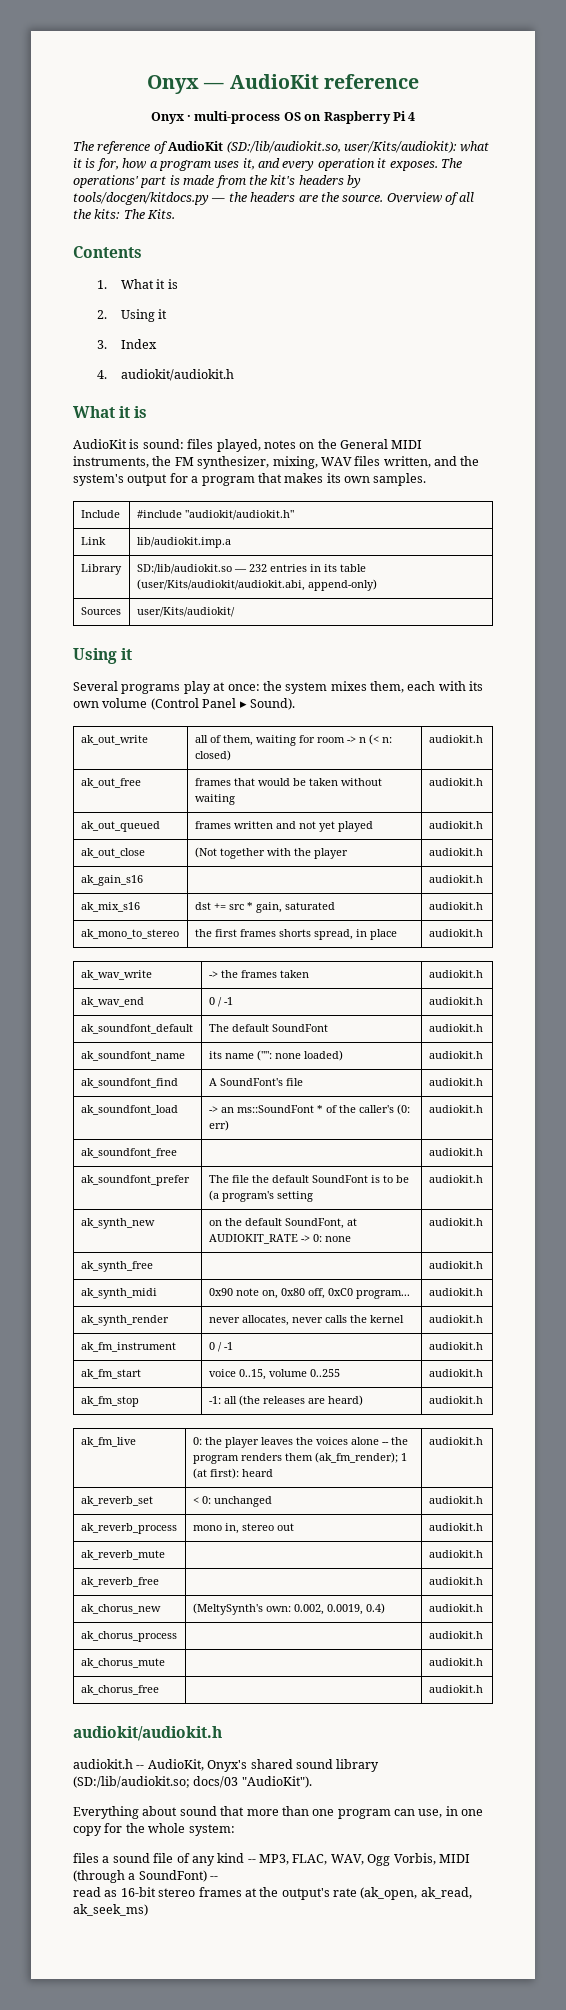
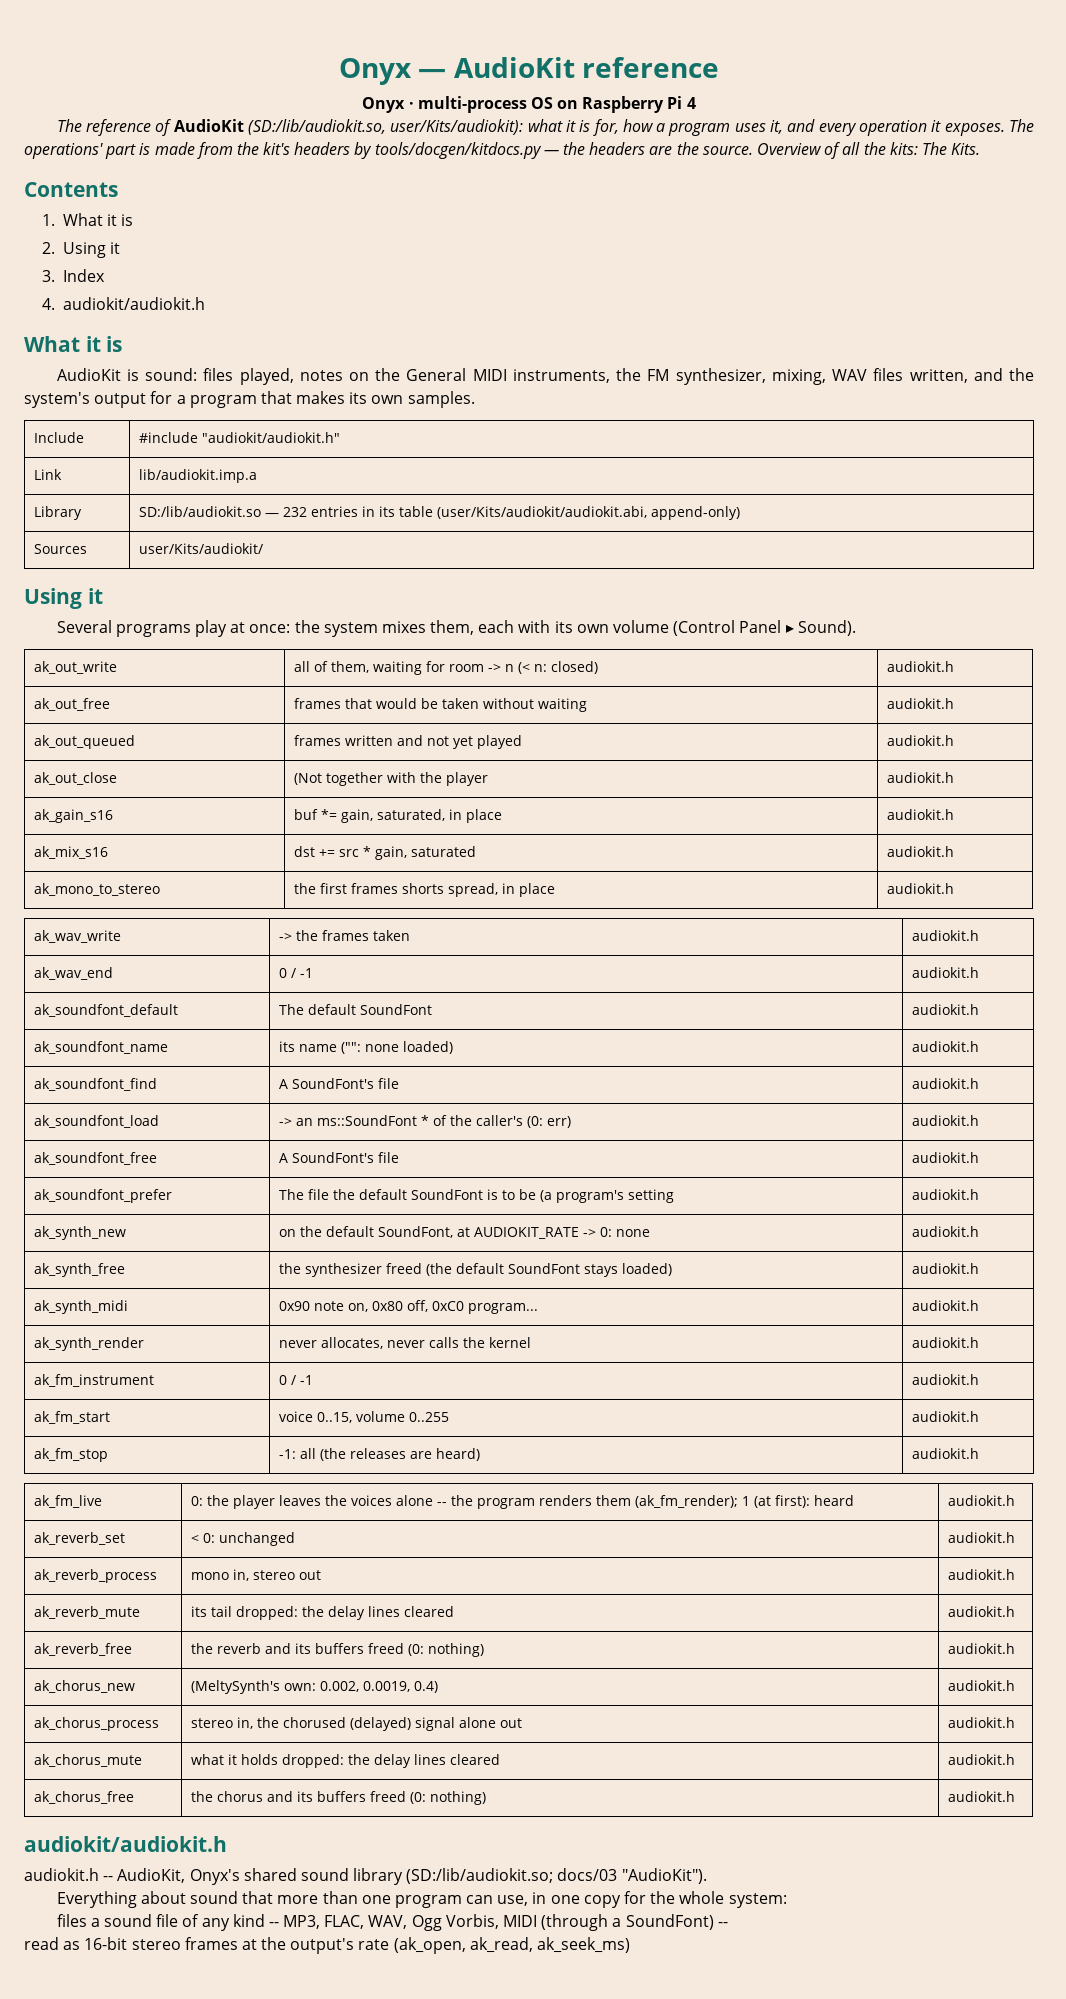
- ak_gain_s16 | | audiokit.h
+ ak_gain_s16 | buf *= gain, saturated, in place | audiokit.h
- ak_soundfont_free | | audiokit.h
+ ak_soundfont_free | A SoundFont's file | audiokit.h
- ak_synth_free | | audiokit.h
+ ak_synth_free | the synthesizer freed (the default SoundFont stays loaded) | audiokit.h
- ak_reverb_mute | | audiokit.h
- ak_reverb_free | | audiokit.h
+ ak_reverb_mute | its tail dropped: the delay lines cleared | audiokit.h
+ ak_reverb_free | the reverb and its buffers freed (0: nothing) | audiokit.h
- ak_chorus_process | | audiokit.h
- ak_chorus_mute | | audiokit.h
- ak_chorus_free | | audiokit.h
+ ak_chorus_process | stereo in, the chorused (delayed) signal alone out | audiokit.h
+ ak_chorus_mute | what it holds dropped: the delay lines cleared | audiokit.h
+ ak_chorus_free | the chorus and its buffers freed (0: nothing) | audiokit.h

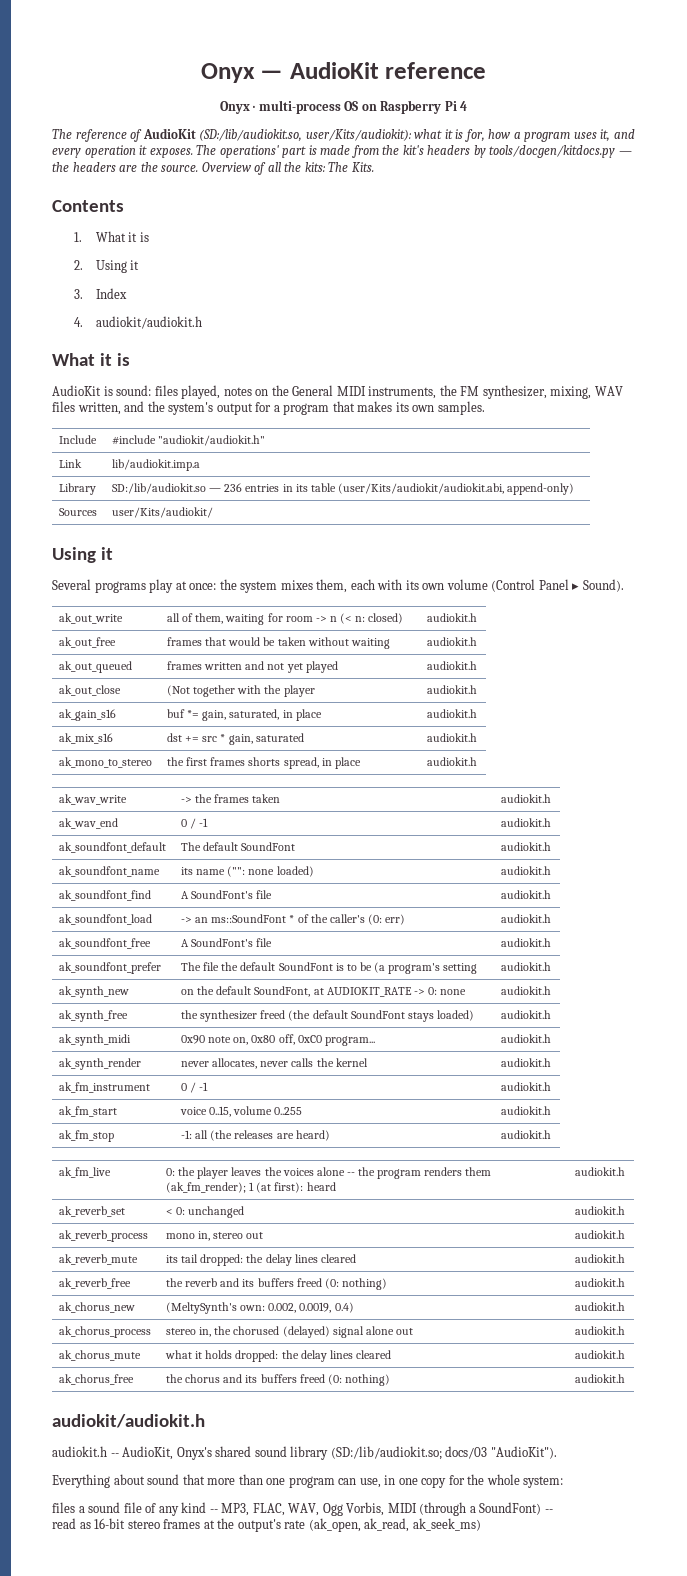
- Library | SD:/lib/audiokit.so — 232 entries in its table (user/Kits/audiokit/audiokit.abi, append-only)
+ Library | SD:/lib/audiokit.so — 236 entries in its table (user/Kits/audiokit/audiokit.abi, append-only)

